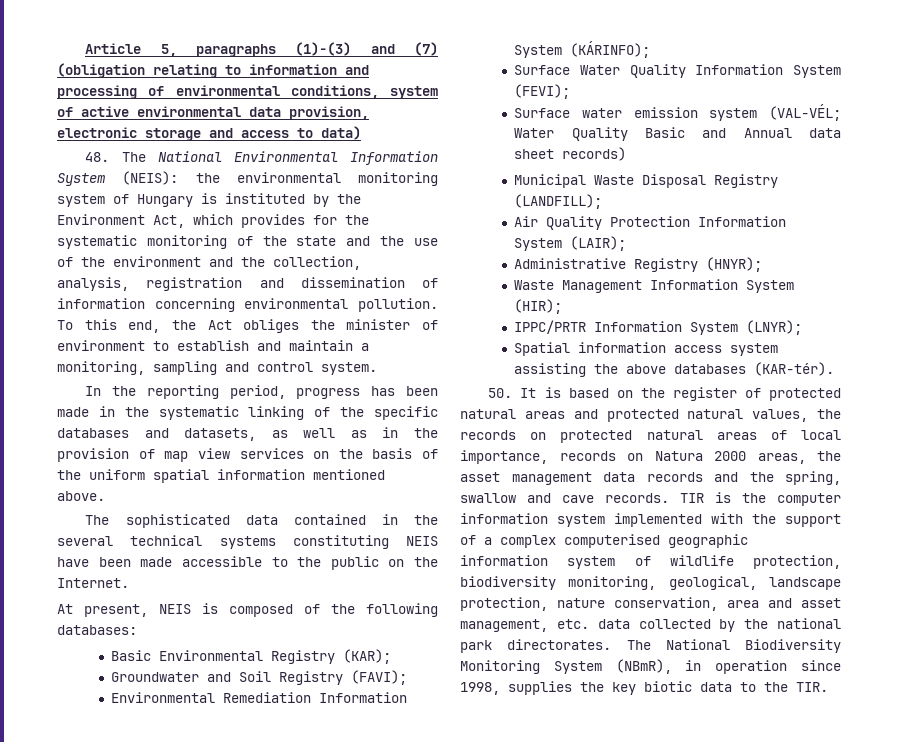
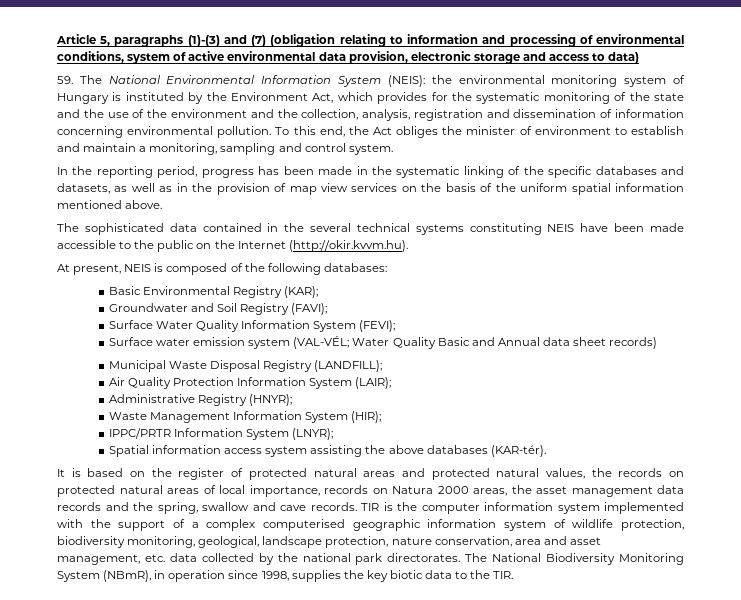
- 48. The National Environmental Information System (NEIS): the environmental monitoring system of Hungary is instituted by the Environment Act, which provides for the systematic monitoring of the state and the use of the environment and the collection, analysis, registration and dissemination of information concerning environmental pollution.
+ 59. The National Environmental Information System (NEIS): the environmental monitoring system of Hungary is instituted by the Environment Act, which provides for the systematic monitoring of the state and the use of the environment and the collection, analysis, registration and dissemination of information concerning environmental pollution.
- The sophisticated data contained in the several technical systems constituting NEIS have been made accessible to the public on the Internet.
+ The sophisticated data contained in the several technical systems constituting NEIS have been made accessible to the public on the Internet (http://okir.kvvm.hu).
- Environmental Remediation Information System (KÁRINFO);
- 50. It is based on the register of protected natural areas and protected natural values, the records on protected natural areas of local importance, records on Natura 2000 areas, the asset management data records and the spring, swallow and cave records.
+ It is based on the register of protected natural areas and protected natural values, the records on protected natural areas of local importance, records on Natura 2000 areas, the asset management data records and the spring, swallow and cave records.

